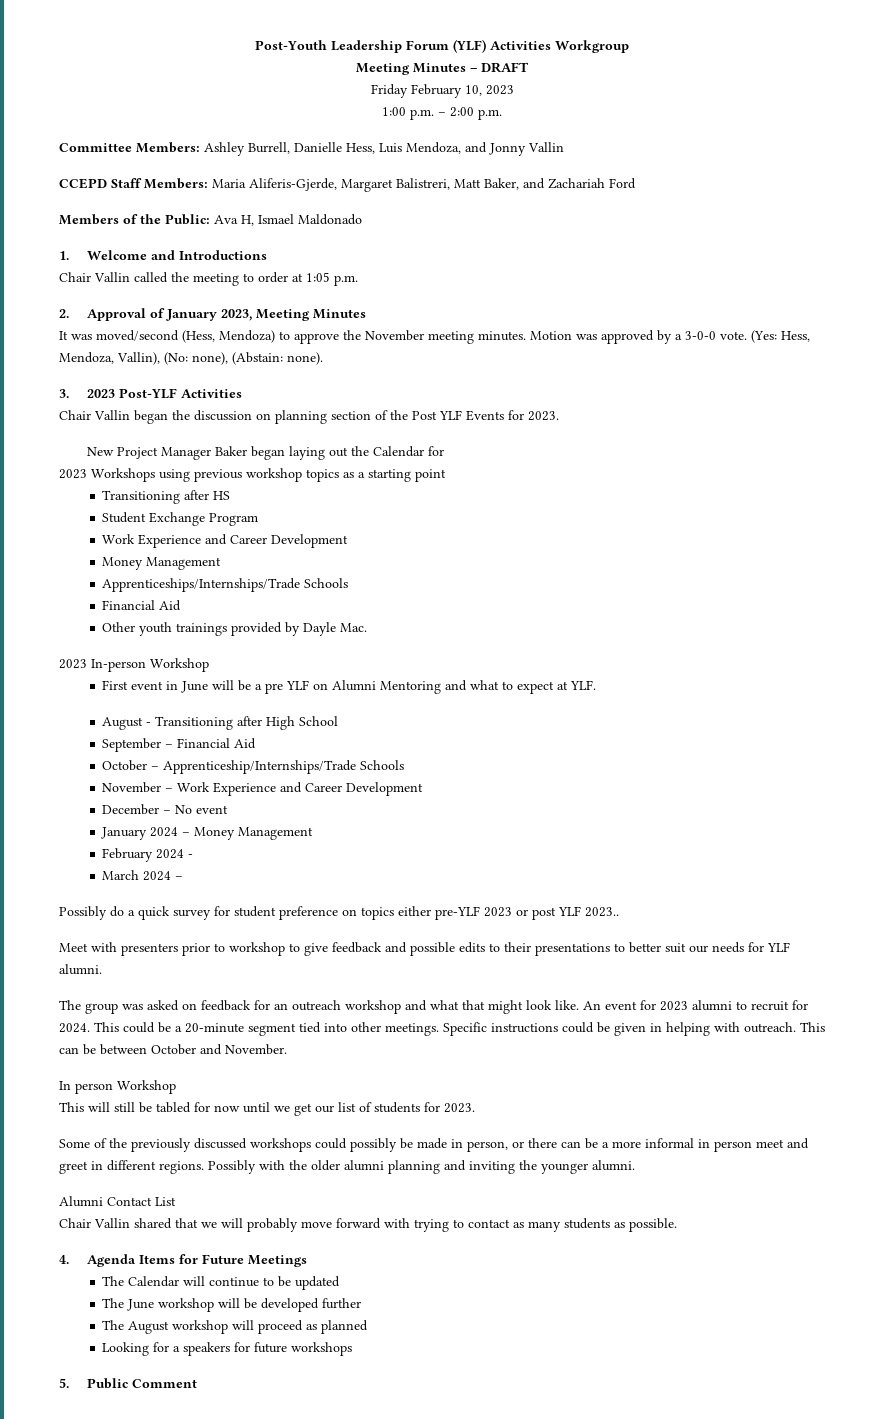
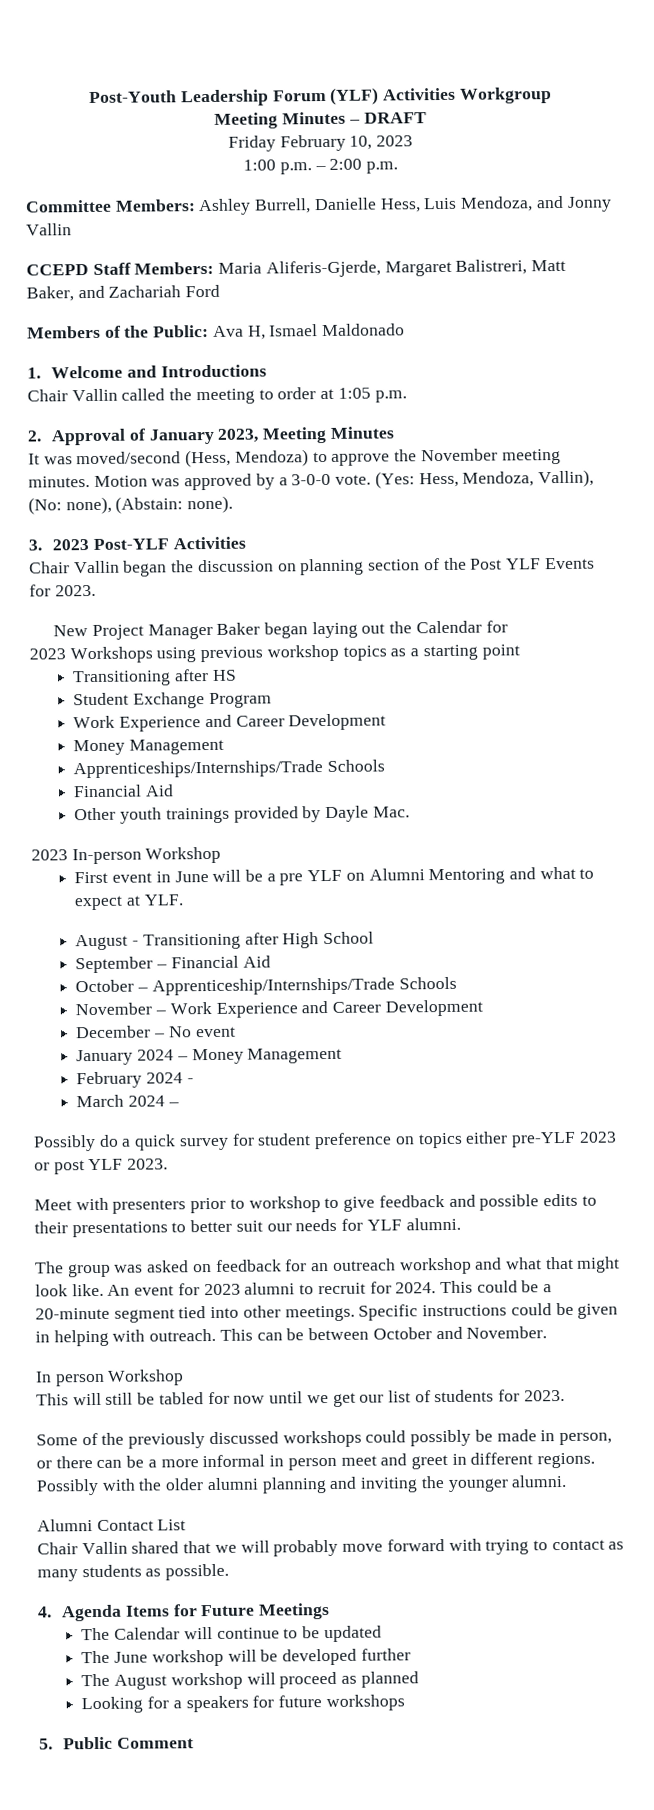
- Possibly do a quick survey for student preference on topics either pre-YLF 2023 or post YLF 2023..
+ Possibly do a quick survey for student preference on topics either pre-YLF 2023 or post YLF 2023.

